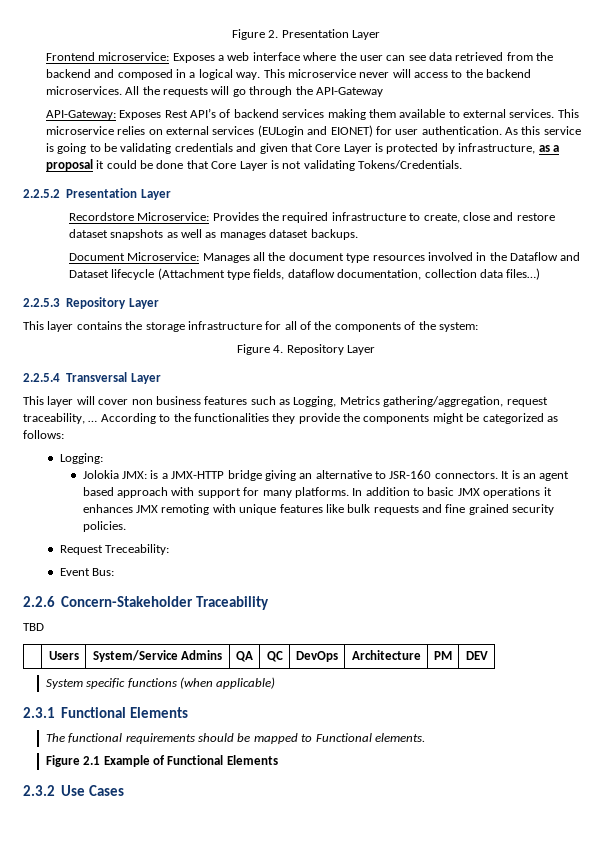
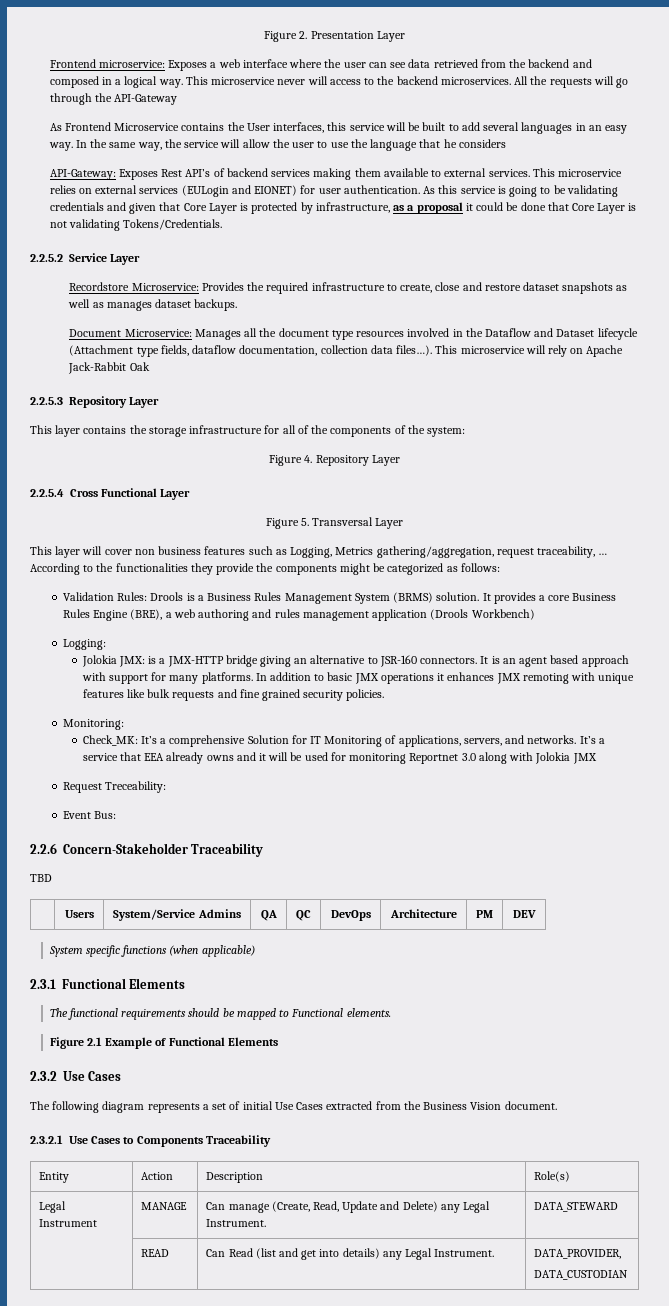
+ As Frontend Microservice contains the User interfaces, this service will be built to add several languages in an easy way. In the same way, the service will allow the user to use the language that he considers
- 2.2.5.2 Presentation Layer
+ 2.2.5.2 Service Layer
- Document Microservice: Manages all the document type resources involved in the Dataflow and Dataset lifecycle (Attachment type fields, dataflow documentation, collection data files…)
+ Document Microservice: Manages all the document type resources involved in the Dataflow and Dataset lifecycle (Attachment type fields, dataflow documentation, collection data files…). This microservice will rely on Apache Jack-Rabbit Oak
- 2.2.5.4 Transversal Layer
+ 2.2.5.4 Cross Functional Layer
+ Figure 5. Transversal Layer
+ Validation Rules: Drools is a Business Rules Management System (BRMS) solution. It provides a core Business Rules Engine (BRE), a web authoring and rules management application (Drools Workbench)
+ Monitoring:
+ Check_MK: It’s a comprehensive Solution for IT Monitoring of applications, servers, and networks. It’s a service that EEA already owns and it will be used for monitoring Reportnet 3.0 along with Jolokia JMX
+ The following diagram represents a set of initial Use Cases extracted from the Business Vision document.
+ 2.3.2.1 Use Cases to Components Traceability
+ Entity | Action | Description | Role(s)
+ Legal Instrument | MANAGE | Can manage (Create, Read, Update and Delete) any Legal Instrument. | DATA_STEWARD
+ | READ | Can Read (list and get into details) any Legal Instrument. | DATA_PROVIDER,
+ DATA_CUSTODIAN

